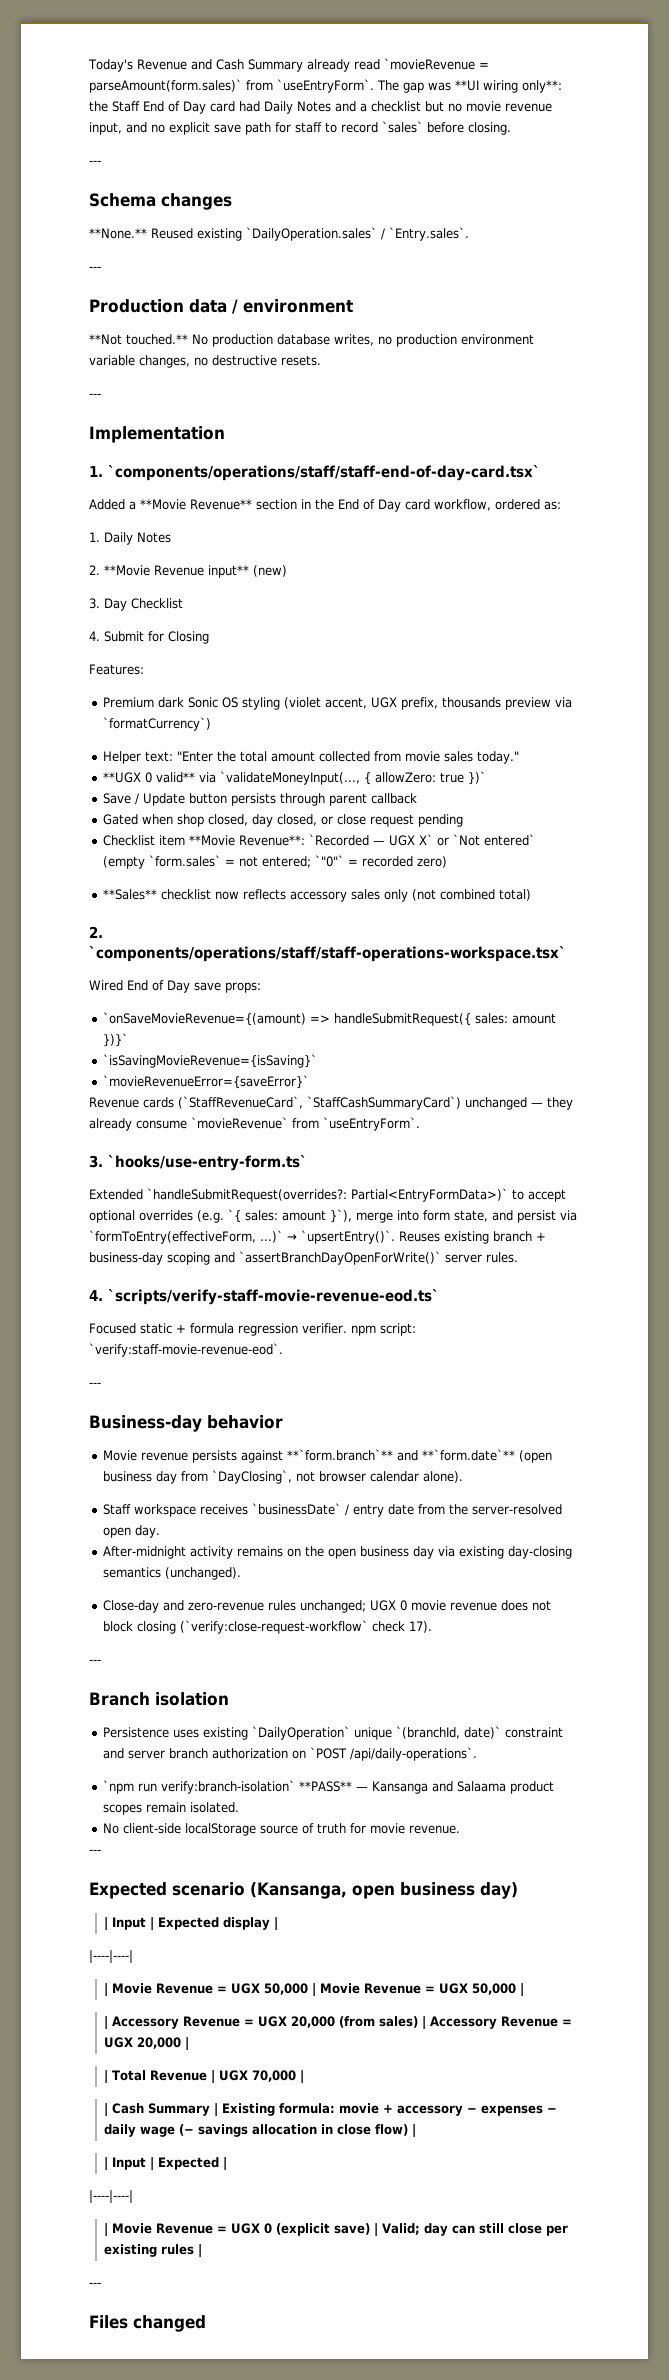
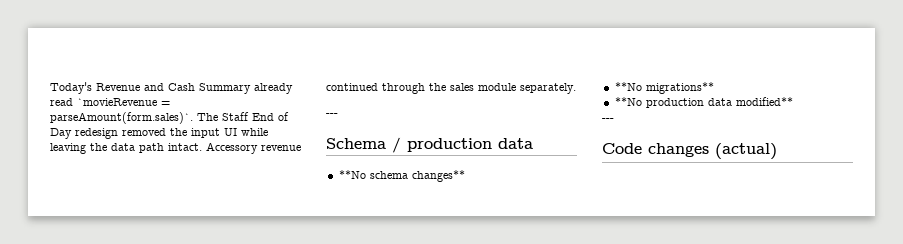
- Today's Revenue and Cash Summary already read `movieRevenue = parseAmount(form.sales)` from `useEntryForm`. The gap was **UI wiring only**: the Staff End of Day card had Daily Notes and a checklist but no movie revenue input, and no explicit save path for staff to record `sales` before closing.
+ Today's Revenue and Cash Summary already read `movieRevenue = parseAmount(form.sales)`. The Staff End of Day redesign removed the input UI while leaving the data path intact. Accessory revenue continued through the sales module separately.
  ---
- Schema changes
- **None.** Reused existing `DailyOperation.sales` / `Entry.sales`.
+ Schema / production data
+ **No schema changes**
+ **No migrations**
+ **No production data modified**
  ---
- Production data / environment
- **Not touched.** No production database writes, no production environment variable changes, no destructive resets.
- ---
- Implementation
- 1. `components/operations/staff/staff-end-of-day-card.tsx`
- Added a **Movie Revenue** section in the End of Day card workflow, ordered as:
- 1. Daily Notes
- 2. **Movie Revenue input** (new)
- 3. Day Checklist
- 4. Submit for Closing
- Features:
- Premium dark Sonic OS styling (violet accent, UGX prefix, thousands preview via `formatCurrency`)
- Helper text: "Enter the total amount collected from movie sales today."
- **UGX 0 valid** via `validateMoneyInput(..., { allowZero: true })`
- Save / Update button persists through parent callback
- Gated when shop closed, day closed, or close request pending
- Checklist item **Movie Revenue**: `Recorded — UGX X` or `Not entered` (empty `form.sales` = not entered; `"0"` = recorded zero)
- **Sales** checklist now reflects accessory sales only (not combined total)
- 2. `components/operations/staff/staff-operations-workspace.tsx`
- Wired End of Day save props:
- `onSaveMovieRevenue={(amount) => handleSubmitRequest({ sales: amount })}`
- `isSavingMovieRevenue={isSaving}`
- `movieRevenueError={saveError}`
- Revenue cards (`StaffRevenueCard`, `StaffCashSummaryCard`) unchanged — they already consume `movieRevenue` from `useEntryForm`.
- 3. `hooks/use-entry-form.ts`
- Extended `handleSubmitRequest(overrides?: Partial<EntryFormData>)` to accept optional overrides (e.g. `{ sales: amount }`), merge into form state, and persist via `formToEntry(effectiveForm, …)` → `upsertEntry()`. Reuses existing branch + business-day scoping and `assertBranchDayOpenForWrite()` server rules.
- 4. `scripts/verify-staff-movie-revenue-eod.ts`
- Focused static + formula regression verifier. npm script: `verify:staff-movie-revenue-eod`.
- ---
- Business-day behavior
- Movie revenue persists against **`form.branch`** and **`form.date`** (open business day from `DayClosing`, not browser calendar alone).
- Staff workspace receives `businessDate` / entry date from the server-resolved open day.
- After-midnight activity remains on the open business day via existing day-closing semantics (unchanged).
- Close-day and zero-revenue rules unchanged; UGX 0 movie revenue does not block closing (`verify:close-request-workflow` check 17).
- ---
- Branch isolation
- Persistence uses existing `DailyOperation` unique `(branchId, date)` constraint and server branch authorization on `POST /api/daily-operations`.
- `npm run verify:branch-isolation` **PASS** — Kansanga and Salaama product scopes remain isolated.
- No client-side localStorage source of truth for movie revenue.
- ---
- Expected scenario (Kansanga, open business day)
- | Input | Expected display |
- |----|----|
- | Movie Revenue = UGX 50,000 | Movie Revenue = UGX 50,000 |
- | Accessory Revenue = UGX 20,000 (from sales) | Accessory Revenue = UGX 20,000 |
- | Total Revenue | UGX 70,000 |
- | Cash Summary | Existing formula: movie + accessory − expenses − daily wage (− savings allocation in close flow) |
- | Input | Expected |
- |----|----|
- | Movie Revenue = UGX 0 (explicit save) | Valid; day can still close per existing rules |
- ---
- Files changed
+ Code changes (actual)

